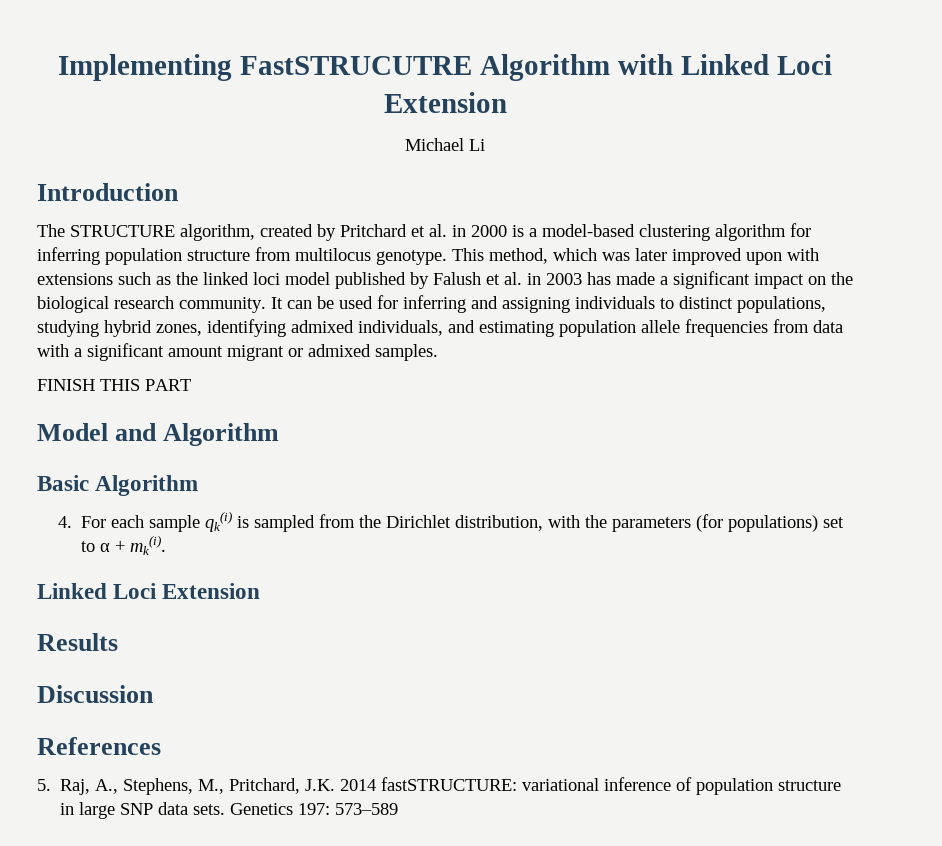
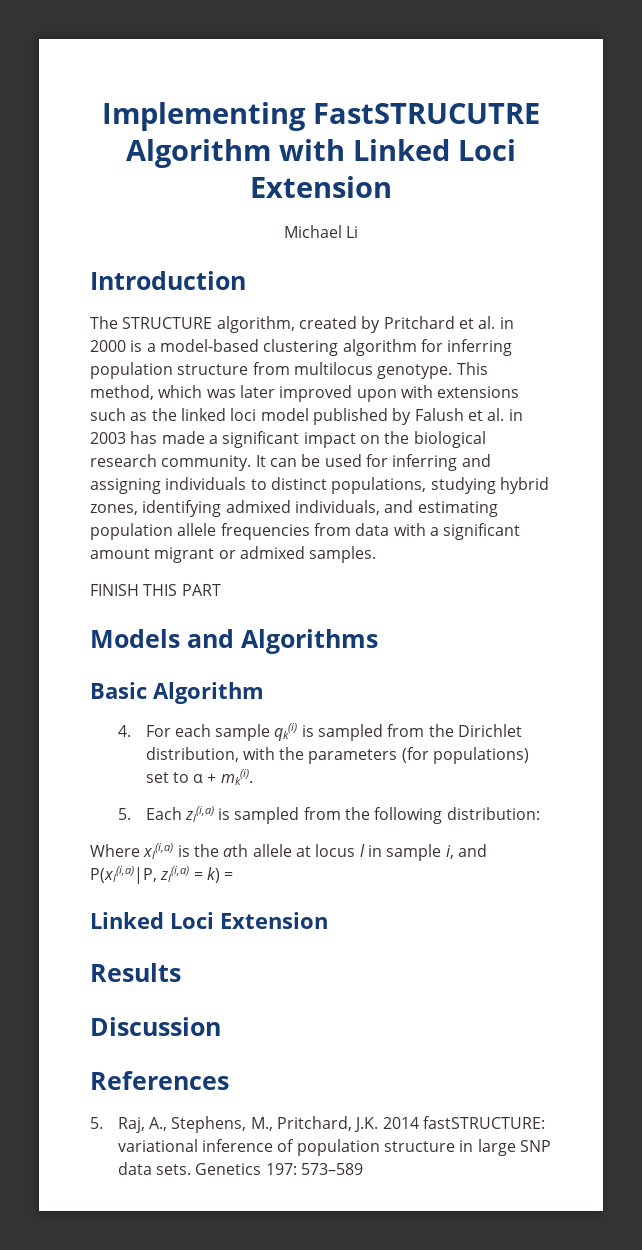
- Model and Algorithm
+ Models and Algorithms
+ 5. Each zl(i,a) is sampled from the following distribution:
+ Where xl(i,a) is the ath allele at locus l in sample i, and P(xl(i,a)|P, zl(i,a) = k) =

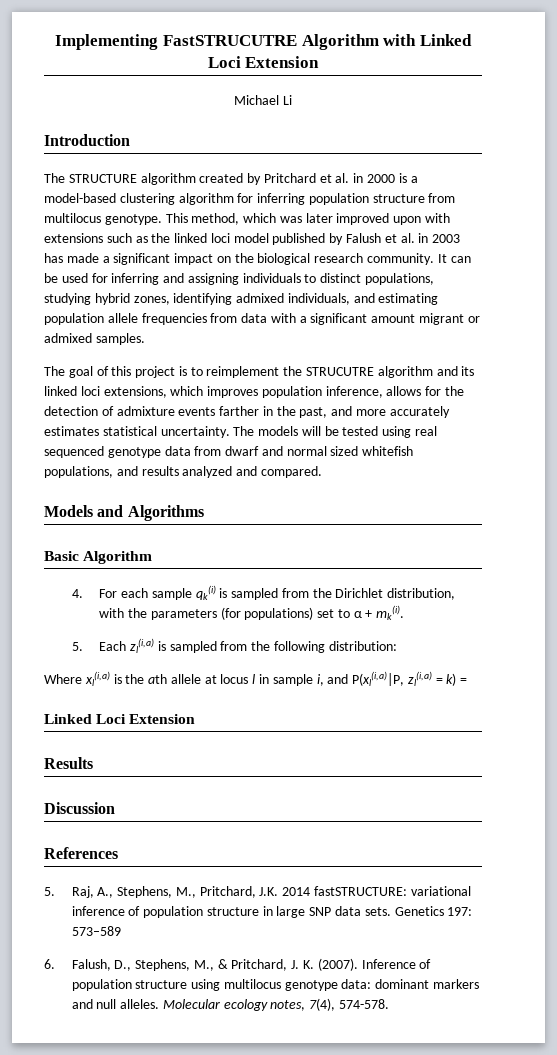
- The STRUCTURE algorithm, created by Pritchard et al. in 2000 is a model-based clustering algorithm for inferring population structure from multilocus genotype.
+ The STRUCTURE algorithm created by Pritchard et al. in 2000 is a model-based clustering algorithm for inferring population structure from multilocus genotype.
- FINISH THIS PART
+ The goal of this project is to reimplement the STRUCUTRE algorithm and its linked loci extensions, which improves population inference, allows for the detection of admixture events farther in the past, and more accurately estimates statistical uncertainty. The models will be tested using real sequenced genotype data from dwarf and normal sized whitefish populations, and results analyzed and compared.
+ 6. Falush, D., Stephens, M., & Pritchard, J. K. (2007). Inference of population structure using multilocus genotype data: dominant markers and null alleles. Molecular ecology notes, 7(4), 574-578.

